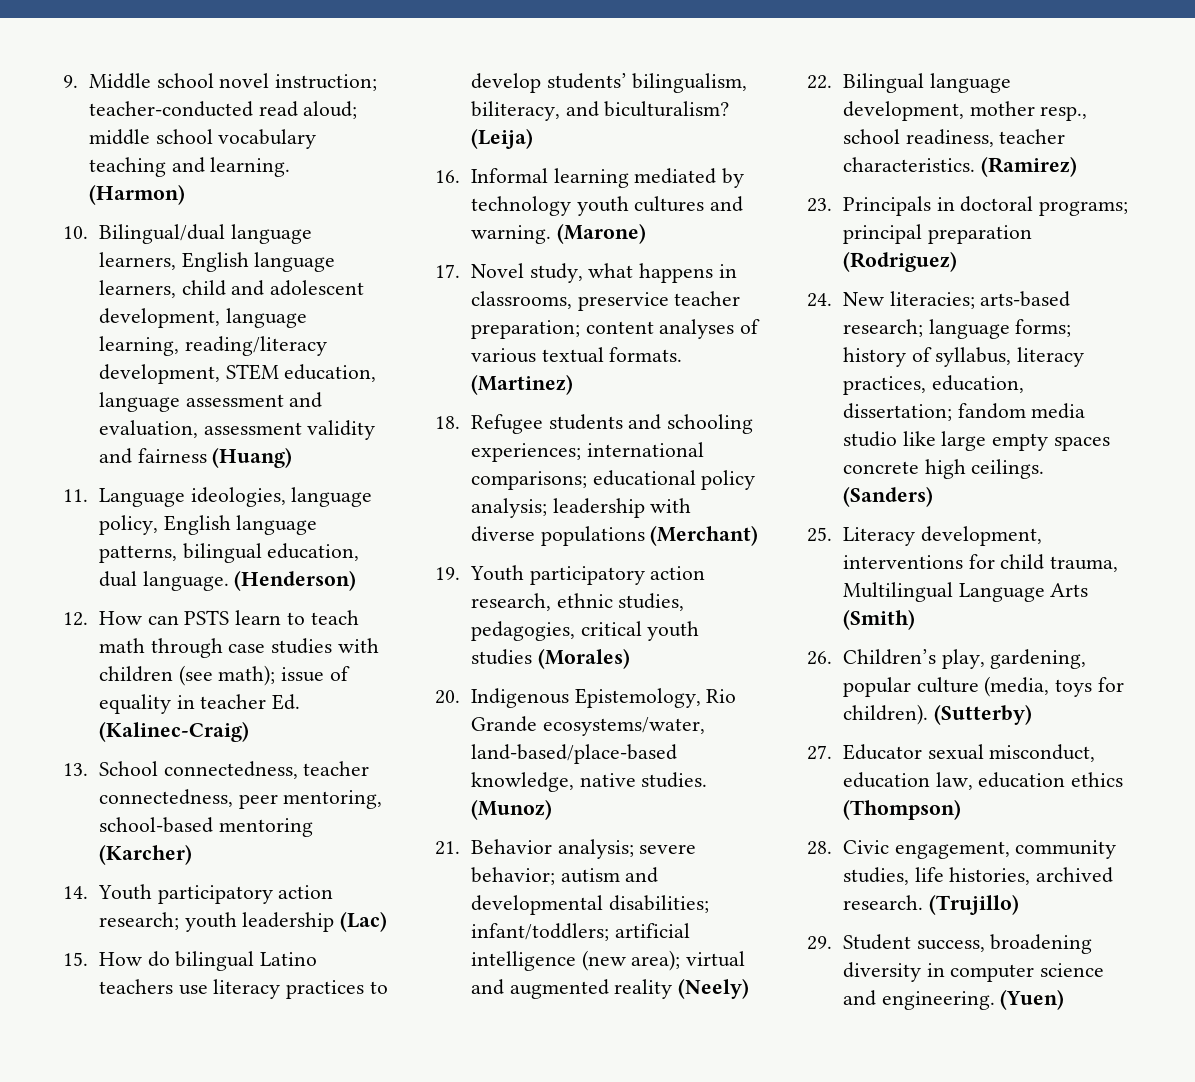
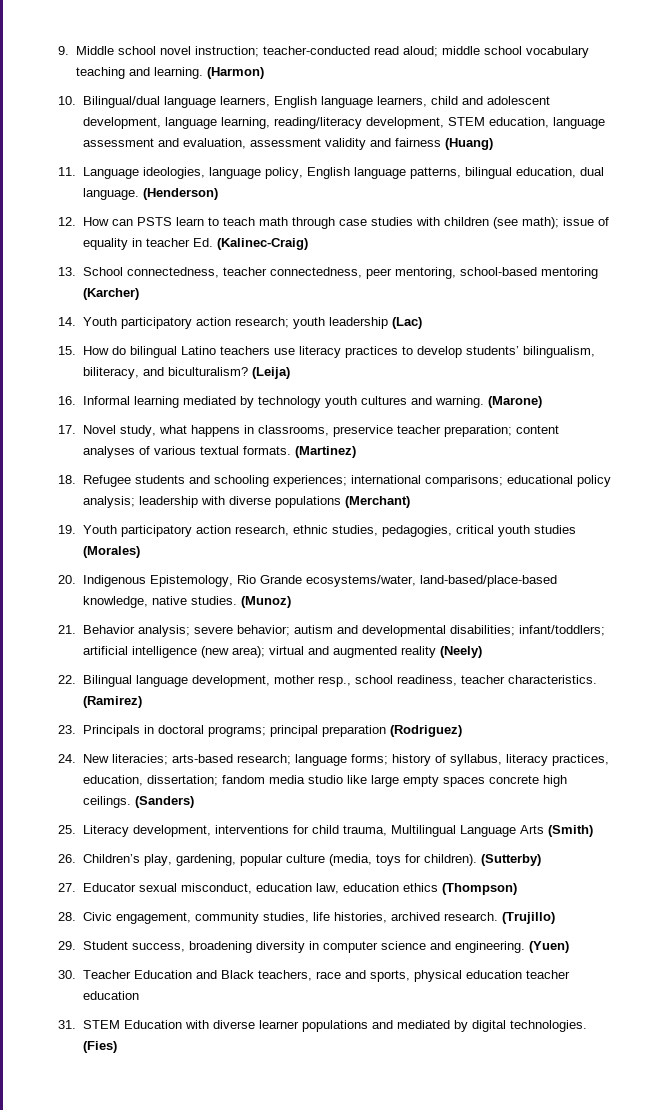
+ 30. Teacher Education and Black teachers, race and sports, physical education teacher education
+ 31. STEM Education with diverse learner populations and mediated by digital technologies. (Fies)

